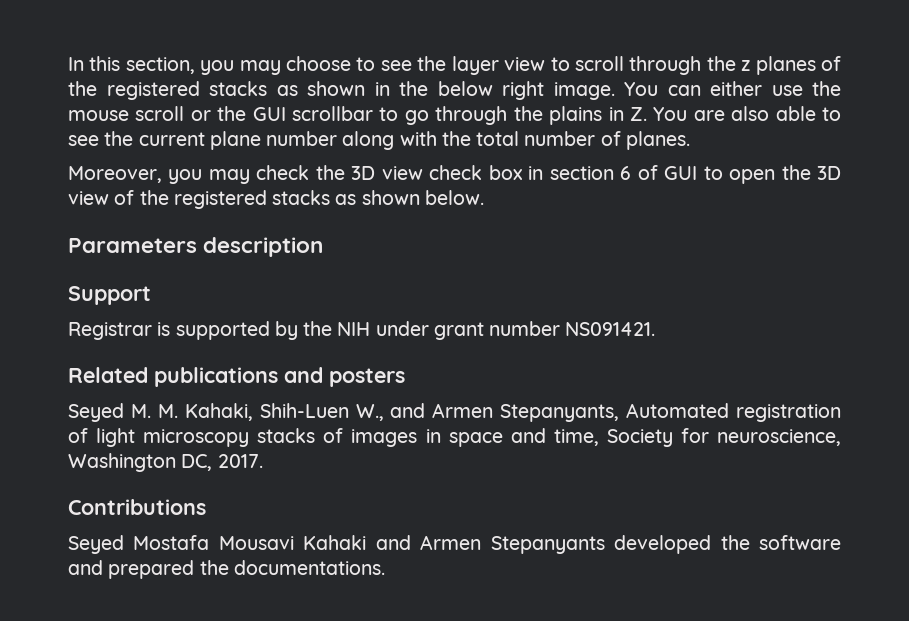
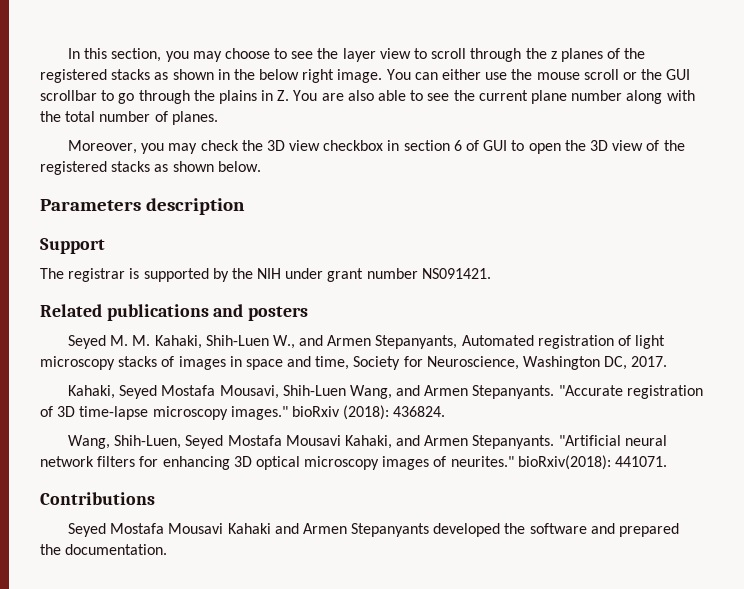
- Moreover, you may check the 3D view check box in section 6 of GUI to open the 3D view of the registered stacks as shown below.
+ Moreover, you may check the 3D view checkbox in section 6 of GUI to open the 3D view of the registered stacks as shown below.
- Registrar is supported by the NIH under grant number NS091421.
+ The registrar is supported by the NIH under grant number NS091421.
- Seyed M. M. Kahaki, Shih-Luen W., and Armen Stepanyants, Automated registration of light microscopy stacks of images in space and time, Society for neuroscience, Washington DC, 2017.
+ Seyed M. M. Kahaki, Shih-Luen W., and Armen Stepanyants, Automated registration of light microscopy stacks of images in space and time, Society for Neuroscience, Washington DC, 2017.
+ Kahaki, Seyed Mostafa Mousavi, Shih-Luen Wang, and Armen Stepanyants. "Accurate registration of 3D time-lapse microscopy images." bioRxiv (2018): 436824.
+ Wang, Shih-Luen, Seyed Mostafa Mousavi Kahaki, and Armen Stepanyants. "Artificial neural network filters for enhancing 3D optical microscopy images of neurites." bioRxiv(2018): 441071.
- Seyed Mostafa Mousavi Kahaki and Armen Stepanyants developed the software and prepared the documentations.
+ Seyed Mostafa Mousavi Kahaki and Armen Stepanyants developed the software and prepared the documentation.

